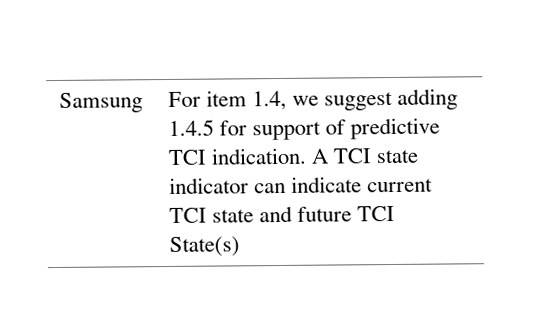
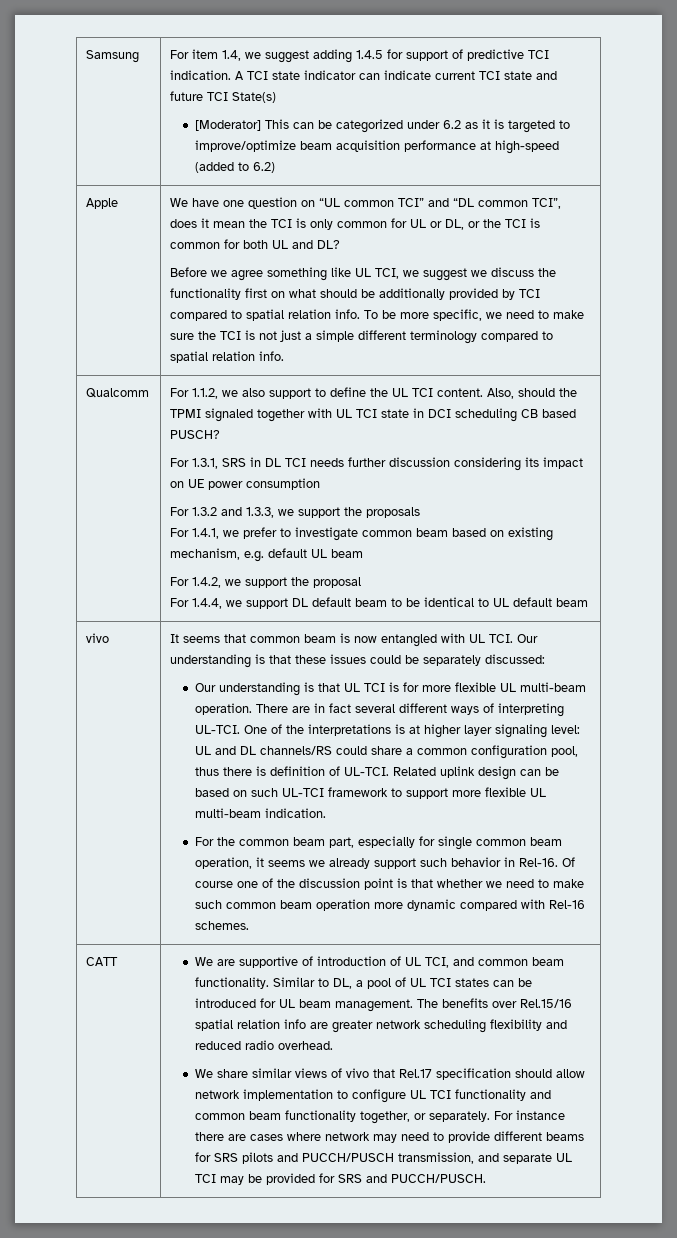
+ [Moderator] This can be categorized under 6.2 as it is targeted to improve/optimize beam acquisition performance at high-speed (added to 6.2)
+ Apple | We have one question on “UL common TCI” and “DL common TCI”, does it mean the TCI is only common for UL or DL, or the TCI is common for both UL and DL?
+ Before we agree something like UL TCI, we suggest we discuss the functionality first on what should be additionally provided by TCI compared to spatial relation info. To be more specific, we need to make sure the TCI is not just a simple different terminology compared to spatial relation info.
+ Qualcomm | For 1.1.2, we also support to define the UL TCI content. Also, should the TPMI signaled together with UL TCI state in DCI scheduling CB based PUSCH?
+ For 1.3.1, SRS in DL TCI needs further discussion considering its impact on UE power consumption
+ For 1.3.2 and 1.3.3, we support the proposals
+ For 1.4.1, we prefer to investigate common beam based on existing mechanism, e.g. default UL beam
+ For 1.4.2, we support the proposal
+ For 1.4.4, we support DL default beam to be identical to UL default beam
+ vivo | It seems that common beam is now entangled with UL TCI. Our understanding is that these issues could be separately discussed:
+ Our understanding is that UL TCI is for more flexible UL multi-beam operation. There are in fact several different ways of interpreting UL-TCI. One of the interpretations is at higher layer signaling level: UL and DL channels/RS could share a common configuration pool, thus there is definition of UL-TCI. Related uplink design can be based on such UL-TCI framework to support more flexible UL multi-beam indication.
+ For the common beam part, especially for single common beam operation, it seems we already support such behavior in Rel-16. Of course one of the discussion point is that whether we need to make such common beam operation more dynamic compared with Rel-16 schemes.
+ CATT | We are supportive of introduction of UL TCI, and common beam functionality. Similar to DL, a pool of UL TCI states can be introduced for UL beam management. The benefits over Rel.15/16 spatial relation info are greater network scheduling flexibility and reduced radio overhead.
+ We share similar views of vivo that Rel.17 specification should allow network implementation to configure UL TCI functionality and common beam functionality together, or separately. For instance there are cases where network may need to provide different beams for SRS pilots and PUCCH/PUSCH transmission, and separate UL TCI may be provided for SRS and PUCCH/PUSCH.

